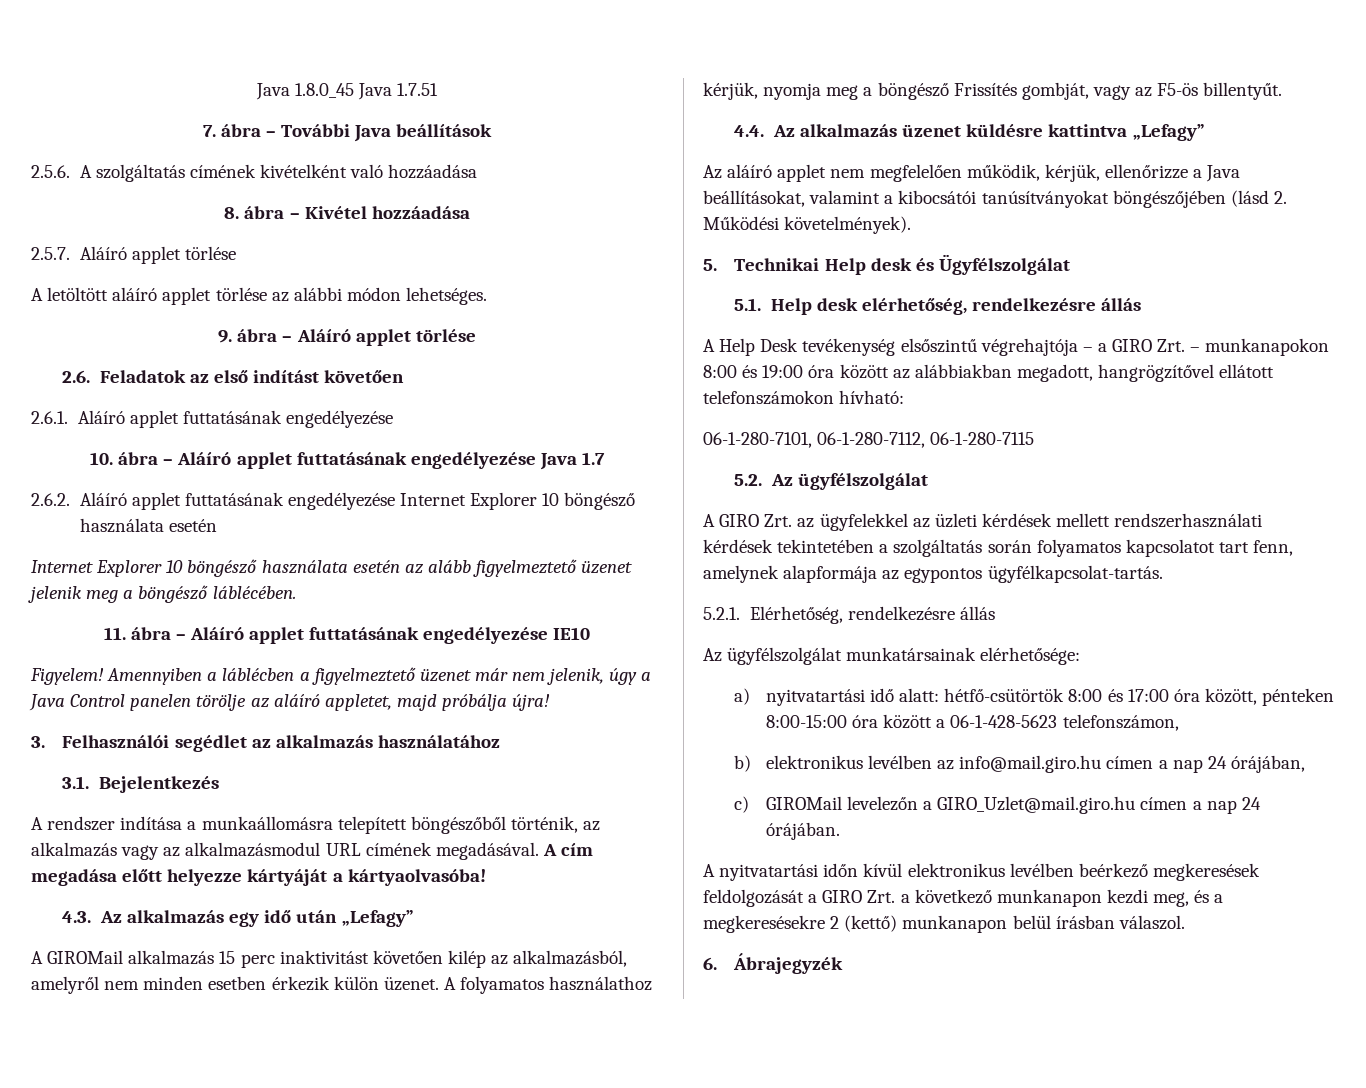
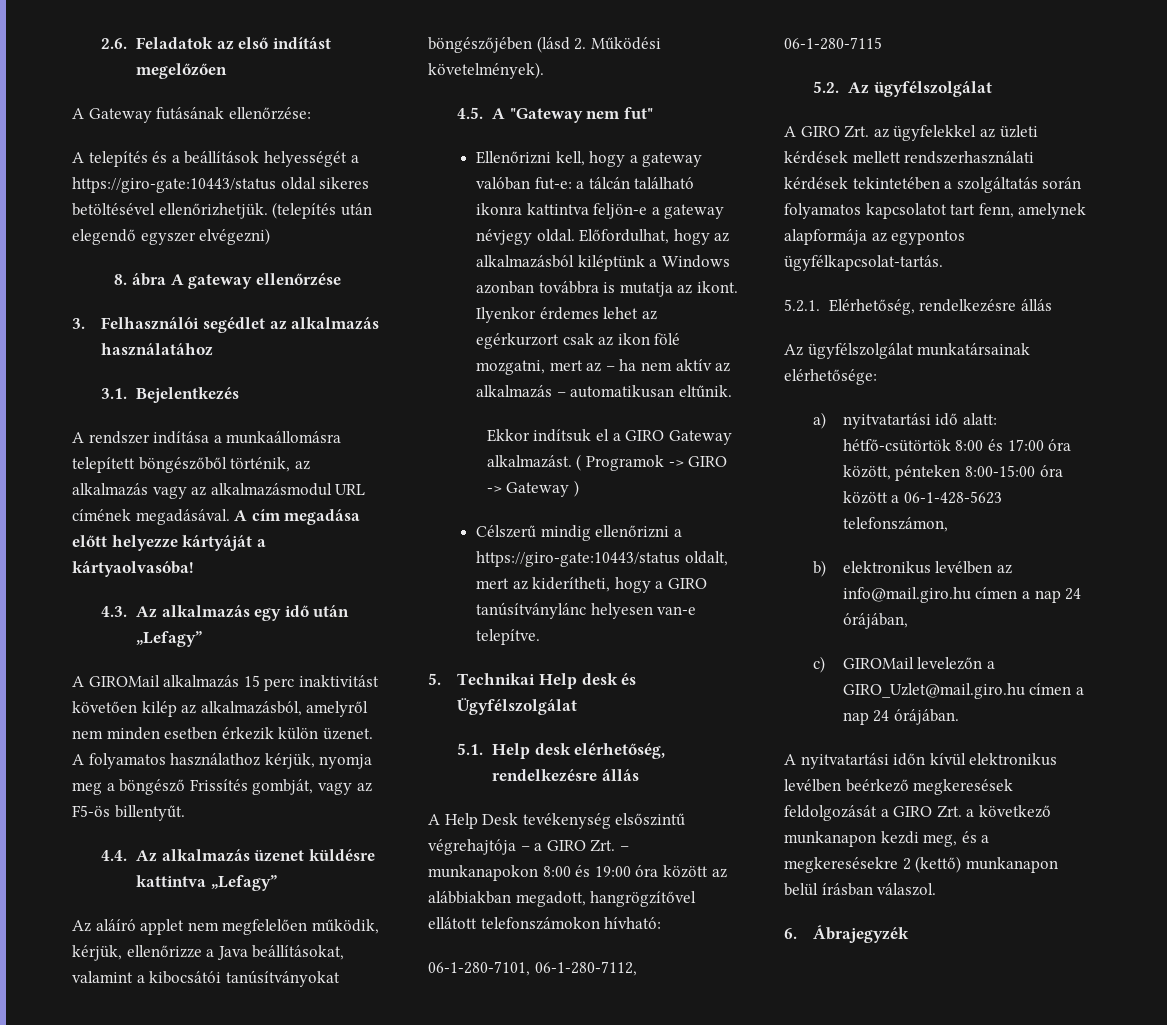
- Java 1.8.0_45 Java 1.7.51
- 7. ábra – További Java beállítások
- 2.5.6. A szolgáltatás címének kivételként való hozzáadása
- 8. ábra – Kivétel hozzáadása
- 2.5.7. Aláíró applet törlése
- A letöltött aláíró applet törlése az alábbi módon lehetséges.
- 9. ábra – Aláíró applet törlése
- 2.6. Feladatok az első indítást követően
- 2.6.1. Aláíró applet futtatásának engedélyezése
- 10. ábra – Aláíró applet futtatásának engedélyezése Java 1.7
- 2.6.2. Aláíró applet futtatásának engedélyezése Internet Explorer 10 böngésző használata esetén
- Internet Explorer 10 böngésző használata esetén az alább figyelmeztető üzenet jelenik meg a böngésző láblécében.
- 11. ábra – Aláíró applet futtatásának engedélyezése IE10
- Figyelem! Amennyiben a láblécben a figyelmeztető üzenet már nem jelenik, úgy a Java Control panelen törölje az aláíró appletet, majd próbálja újra!
+ 2.6. Feladatok az első indítást megelőzően
+ A Gateway futásának ellenőrzése:
+ A telepítés és a beállítások helyességét a https://giro-gate:10443/status oldal sikeres betöltésével ellenőrizhetjük. (telepítés után elegendő egyszer elvégezni)
+ 8. ábra A gateway ellenőrzése
+ 4.5. A "Gateway nem fut"
+ Ellenőrizni kell, hogy a gateway valóban fut-e: a tálcán található ikonra kattintva feljön-e a gateway névjegy oldal. Előfordulhat, hogy az alkalmazásból kiléptünk a Windows azonban továbbra is mutatja az ikont. Ilyenkor érdemes lehet az egérkurzort csak az ikon fölé mozgatni, mert az – ha nem aktív az alkalmazás – automatikusan eltűnik.
+ Ekkor indítsuk el a GIRO Gateway alkalmazást. ( Programok -> GIRO -> Gateway )
+ Célszerű mindig ellenőrizni a https://giro-gate:10443/status oldalt, mert az kiderítheti, hogy a GIRO tanúsítványlánc helyesen van-e telepítve.

